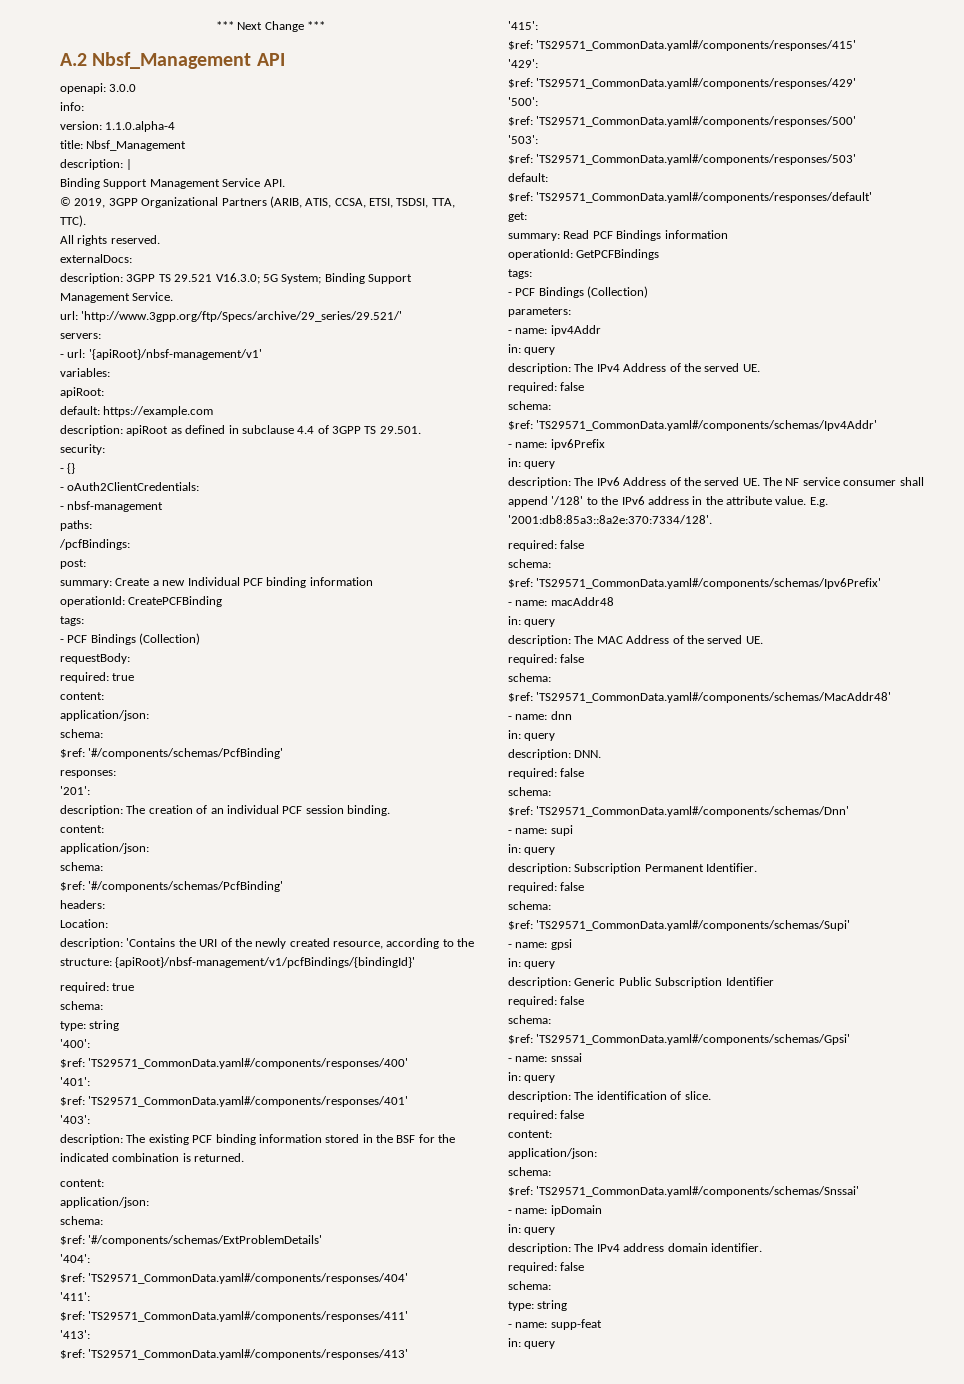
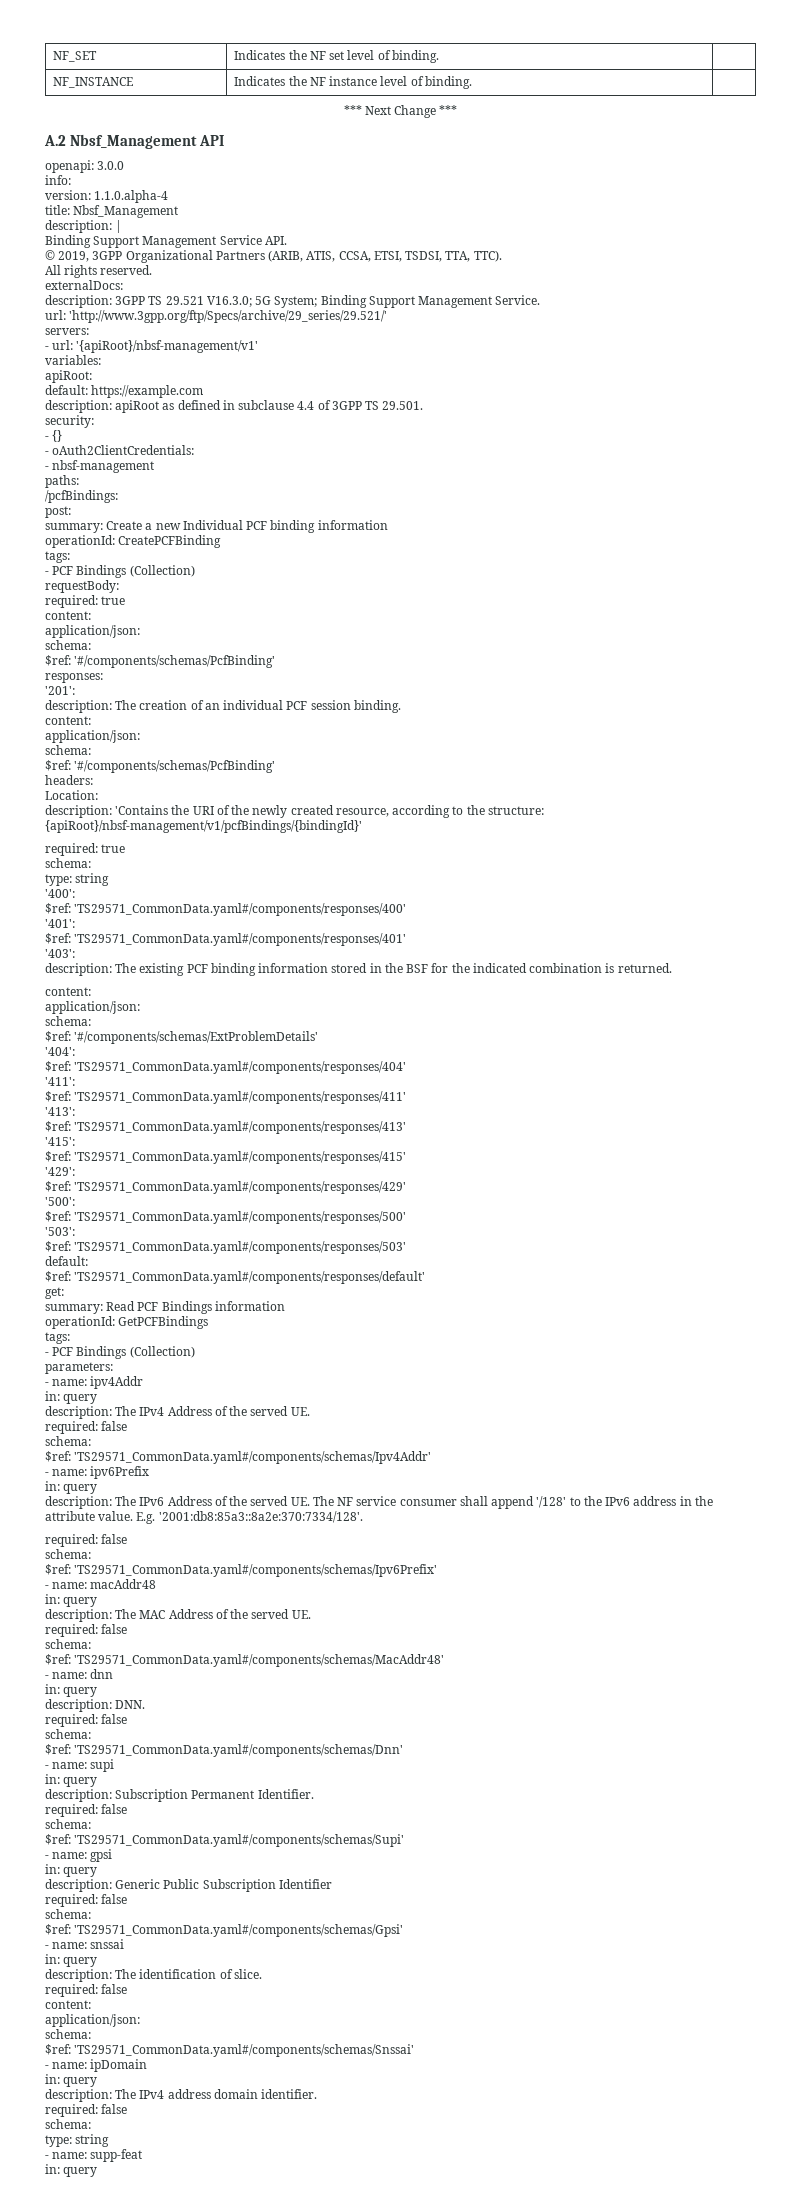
+ NF_SET | Indicates the NF set level of binding. |
+ NF_INSTANCE | Indicates the NF instance level of binding. |

